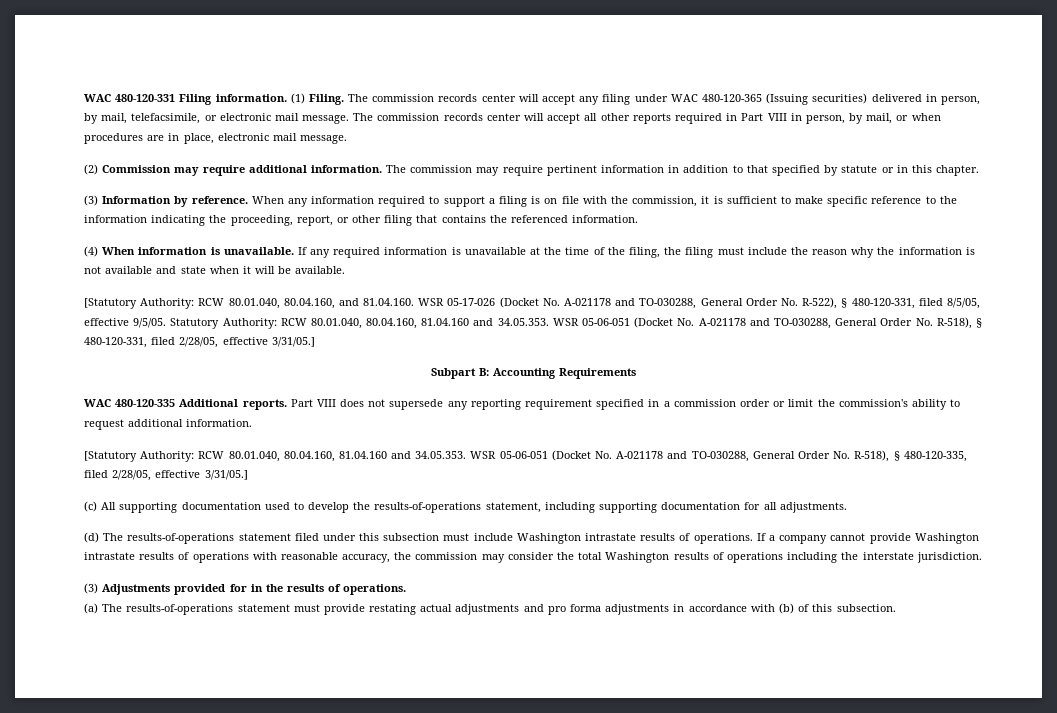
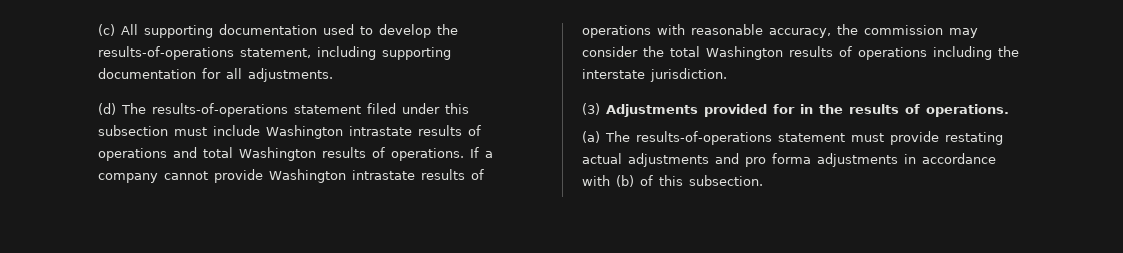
- WAC 480-120-331 Filing information. (1) Filing. The commission records center will accept any filing under WAC 480-120-365 (Issuing securities) delivered in person, by mail, telefacsimile, or electronic mail message. The commission records center will accept all other reports required in Part VIII in person, by mail, or when procedures are in place, electronic mail message.
- (2) Commission may require additional information. The commission may require pertinent information in addition to that specified by statute or in this chapter.
- (3) Information by reference. When any information required to support a filing is on file with the commission, it is sufficient to make specific reference to the information indicating the proceeding, report, or other filing that contains the referenced information.
- (4) When information is unavailable. If any required information is unavailable at the time of the filing, the filing must include the reason why the information is not available and state when it will be available.
- [Statutory Authority: RCW 80.01.040, 80.04.160, and 81.04.160. WSR 05-17-026 (Docket No. A-021178 and TO-030288, General Order No. R-522), § 480-120-331, filed 8/5/05, effective 9/5/05. Statutory Authority: RCW 80.01.040, 80.04.160, 81.04.160 and 34.05.353. WSR 05-06-051 (Docket No. A-021178 and TO-030288, General Order No. R-518), § 480-120-331, filed 2/28/05, effective 3/31/05.]
- Subpart B: Accounting Requirements
- WAC 480-120-335 Additional reports. Part VIII does not supersede any reporting requirement specified in a commission order or limit the commission's ability to request additional information.
- [Statutory Authority: RCW 80.01.040, 80.04.160, 81.04.160 and 34.05.353. WSR 05-06-051 (Docket No. A-021178 and TO-030288, General Order No. R-518), § 480-120-335, filed 2/28/05, effective 3/31/05.]
- (d) The results-of-operations statement filed under this subsection must include Washington intrastate results of operations.
+ (d) The results-of-operations statement filed under this subsection must include Washington intrastate results of operations and total Washington results of operations.

